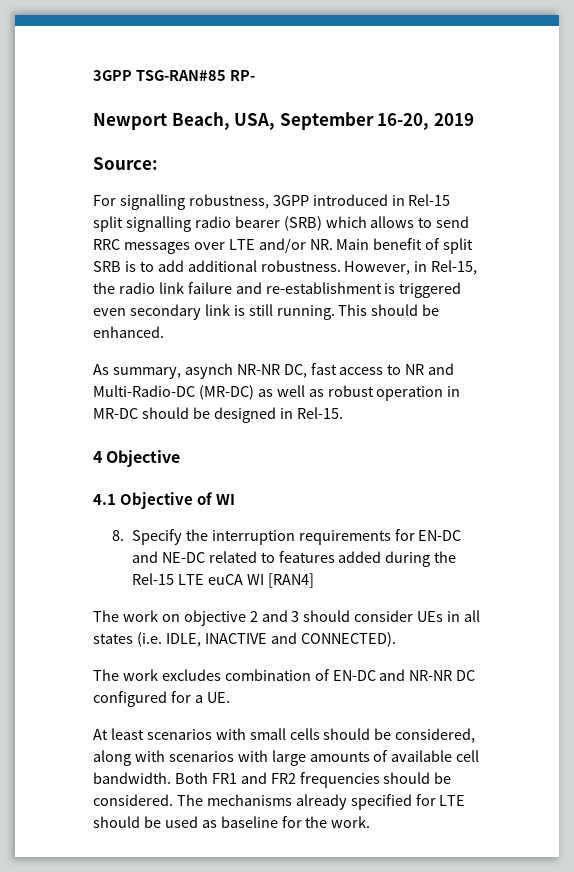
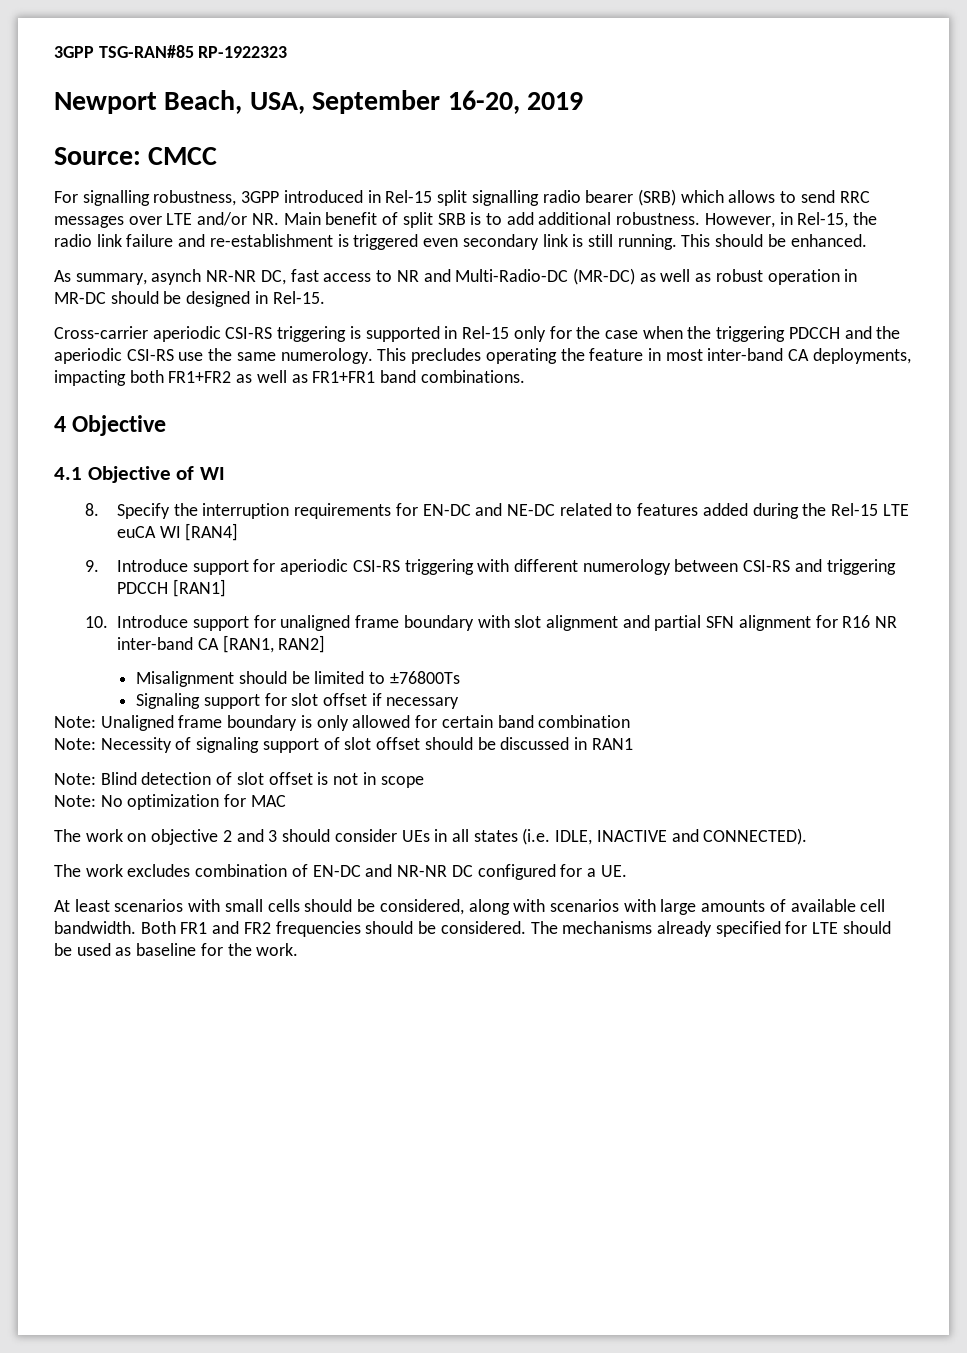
- 3GPP TSG-RAN#85 RP-
+ 3GPP TSG-RAN#85 RP-1922323
- Source:
+ Source: CMCC
+ Cross-carrier aperiodic CSI-RS triggering is supported in Rel-15 only for the case when the triggering PDCCH and the aperiodic CSI-RS use the same numerology. This precludes operating the feature in most inter-band CA deployments, impacting both FR1+FR2 as well as FR1+FR1 band combinations.
+ 9. Introduce support for aperiodic CSI-RS triggering with different numerology between CSI-RS and triggering PDCCH [RAN1]
+ 10. Introduce support for unaligned frame boundary with slot alignment and partial SFN alignment for R16 NR inter-band CA [RAN1, RAN2]
+ Misalignment should be limited to ±76800Ts
+ Signaling support for slot offset if necessary
+ Note: Unaligned frame boundary is only allowed for certain band combination
+ Note: Necessity of signaling support of slot offset should be discussed in RAN1
+ Note: Blind detection of slot offset is not in scope
+ Note: No optimization for MAC

